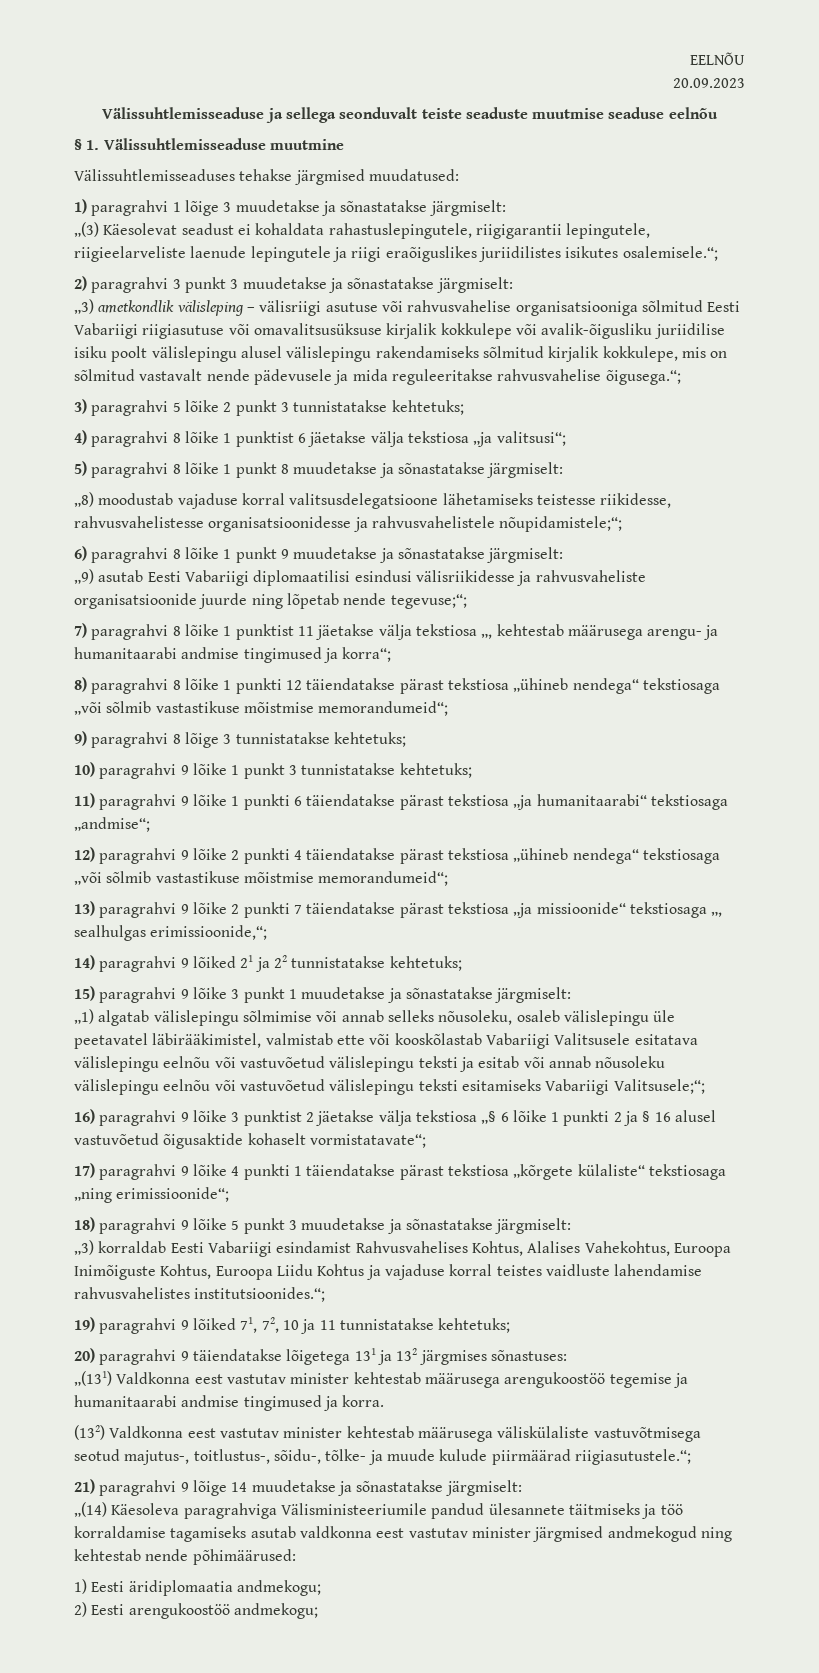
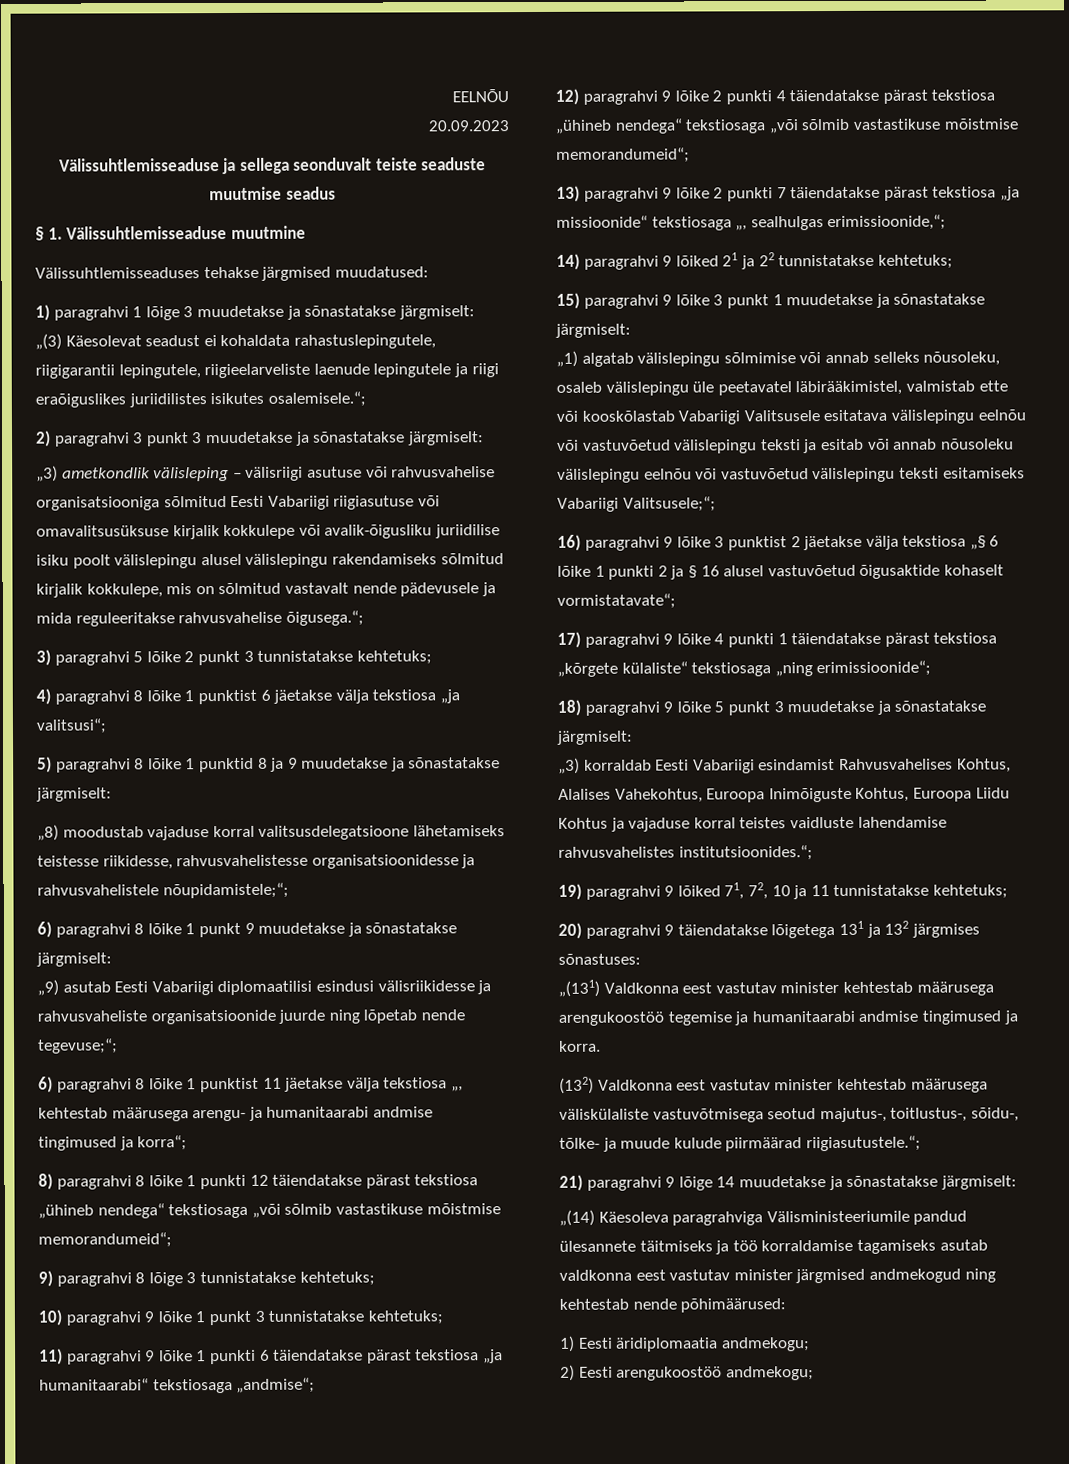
- Välissuhtlemisseaduse ja sellega seonduvalt teiste seaduste muutmise seaduse eelnõu
+ Välissuhtlemisseaduse ja sellega seonduvalt teiste seaduste muutmise seadus
- 5) paragrahvi 8 lõike 1 punkt 8 muudetakse ja sõnastatakse järgmiselt:
+ 5) paragrahvi 8 lõike 1 punktid 8 ja 9 muudetakse ja sõnastatakse järgmiselt:
- 7) paragrahvi 8 lõike 1 punktist 11 jäetakse välja tekstiosa „, kehtestab määrusega arengu- ja humanitaarabi andmise tingimused ja korra“;
+ 6) paragrahvi 8 lõike 1 punktist 11 jäetakse välja tekstiosa „, kehtestab määrusega arengu- ja humanitaarabi andmise tingimused ja korra“;

